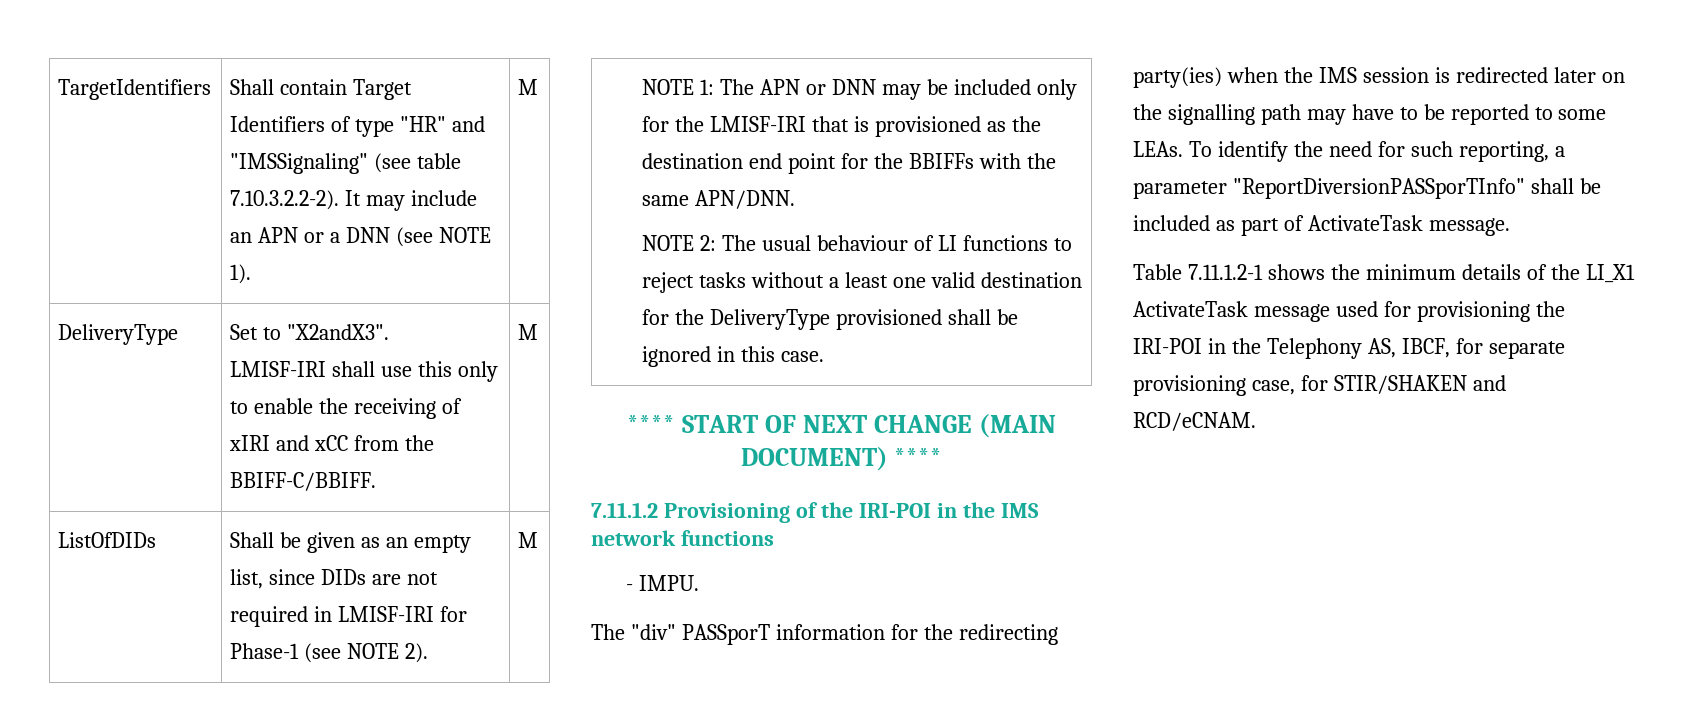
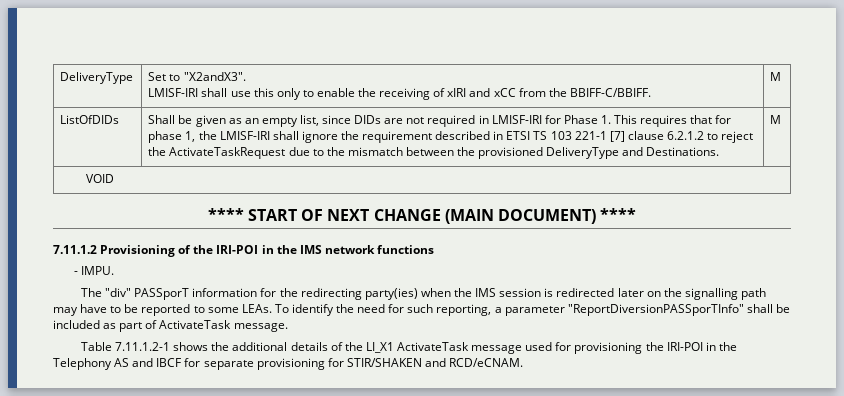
- TargetIdentifiers | Shall contain Target Identifiers of type "HR" and "IMSSignaling" (see table 7.10.3.2.2-2). It may include an APN or a DNN (see NOTE 1). | M
- Shall be given as an empty list, since DIDs are not required in LMISF-IRI for Phase-1 (see NOTE 2). | M
- NOTE 1: The APN or DNN may be included only for the LMISF-IRI that is provisioned as the destination end point for the BBIFFs with the same APN/DNN.
- NOTE 2: The usual behaviour of LI functions to reject tasks without a least one valid destination for the DeliveryType provisioned shall be ignored in this case.
+ Shall be given as an empty list, since DIDs are not required in LMISF-IRI for Phase 1. This requires that for phase 1, the LMISF-IRI shall ignore the requirement described in ETSI TS 103 221-1 [7] clause 6.2.1.2 to reject the ActivateTaskRequest due to the mismatch between the provisioned DeliveryType and Destinations. | M
+ VOID
- Table 7.11.1.2-1 shows the minimum details of the LI_X1 ActivateTask message used for provisioning the IRI-POI in the Telephony AS, IBCF, for separate provisioning case, for STIR/SHAKEN and RCD/eCNAM.
+ Table 7.11.1.2-1 shows the additional details of the LI_X1 ActivateTask message used for provisioning the IRI-POI in the Telephony AS and IBCF for separate provisioning for STIR/SHAKEN and RCD/eCNAM.

